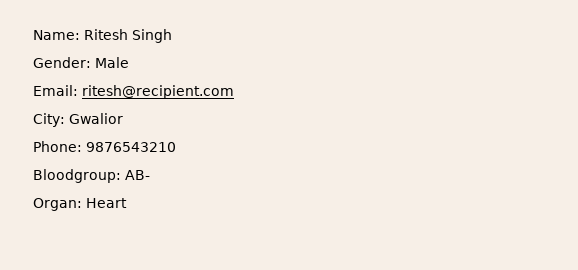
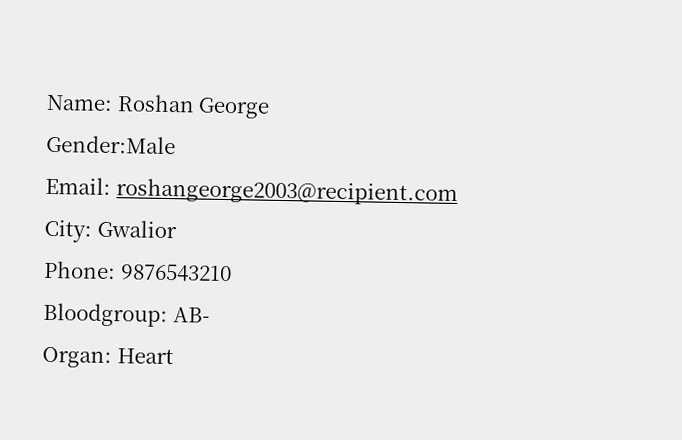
- Name: Ritesh Singh
- Gender: Male
+ Name: Roshan George
+ Gender:Male
- Email: ritesh@recipient.com
+ Email: roshangeorge2003@recipient.com

